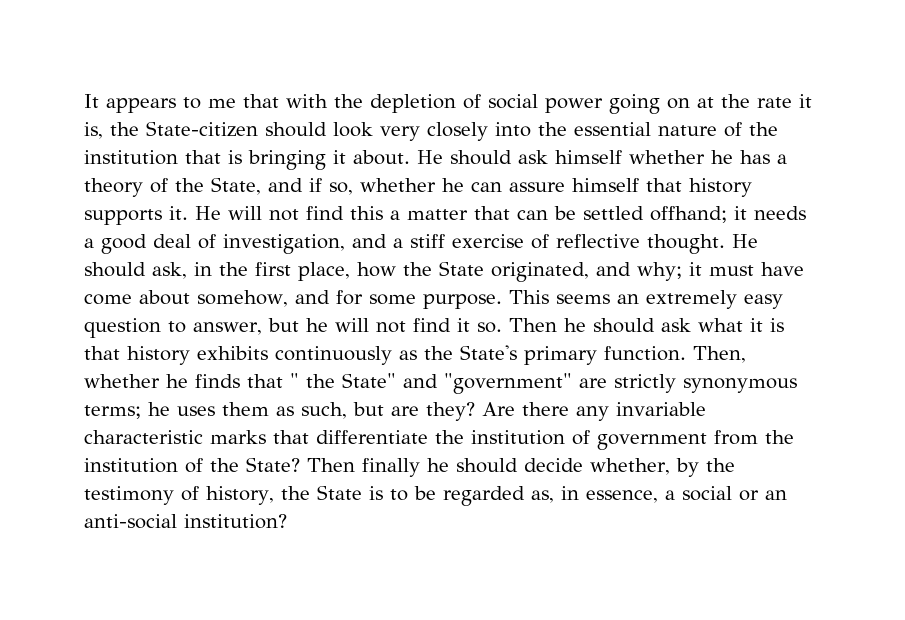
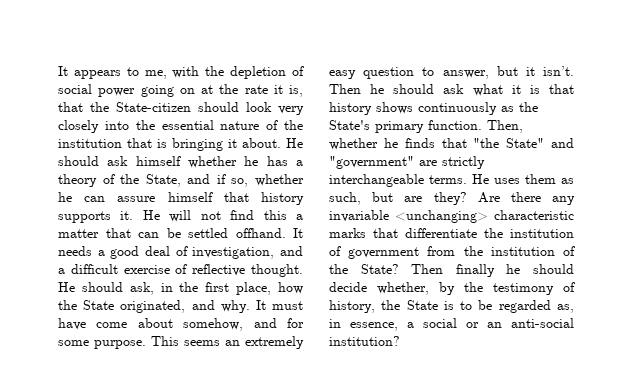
- It appears to me that with the depletion of social power going on at the rate it is, the State-citizen should look very closely into the essential nature of the institution that is bringing it about.
+ It appears to me, with the depletion of social power going on at the rate it is, that the State-citizen should look very closely into the essential nature of the institution that is bringing it about.
- He will not find this a matter that can be settled offhand; it needs a good deal of investigation, and a stiff exercise of reflective thought.
+ He will not find this a matter that can be settled offhand. It needs a good deal of investigation, and a difficult exercise of reflective thought.
- He should ask, in the first place, how the State originated, and why; it must have come about somehow, and for some purpose.
+ He should ask, in the first place, how the State originated, and why. It must have come about somehow, and for some purpose.
- This seems an extremely easy question to answer, but he will not find it so.
+ This seems an extremely easy question to answer, but it isn’t.
- Then he should ask what it is that history exhibits continuously as the State's primary function.
+ Then he should ask what it is that history shows continuously as the State's primary function.
- Then, whether he finds that " the State" and "government" are strictly synonymous terms; he uses them as such, but are they?
+ Then, whether he finds that "the State" and "government" are strictly interchangeable terms. He uses them as such, but are they?
- Are there any invariable characteristic marks that differentiate the institution of government from the institution of the State?
+ Are there any invariable <unchanging> characteristic marks that differentiate the institution of government from the institution of the State?

